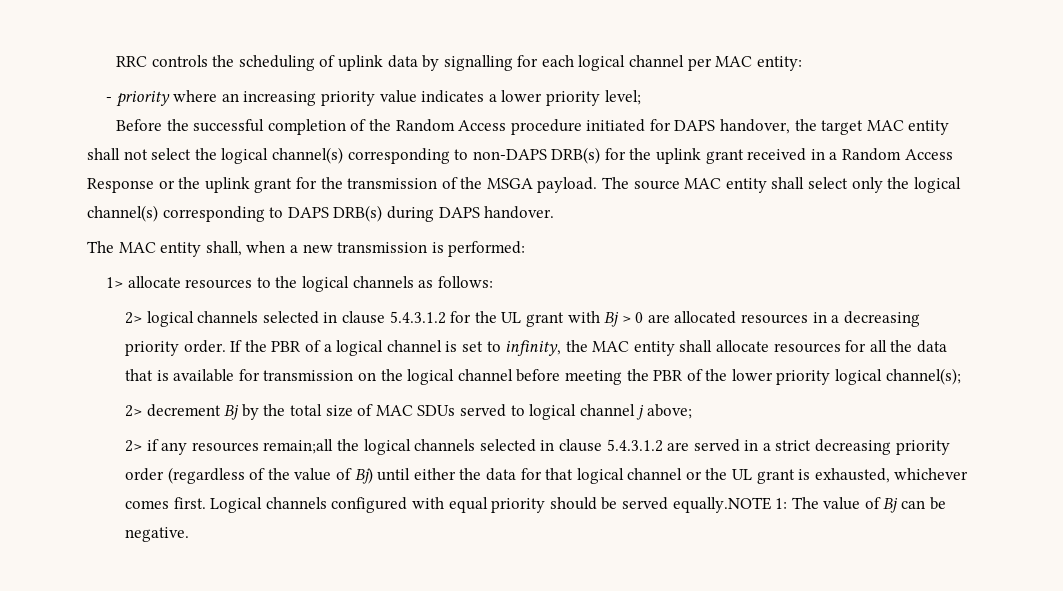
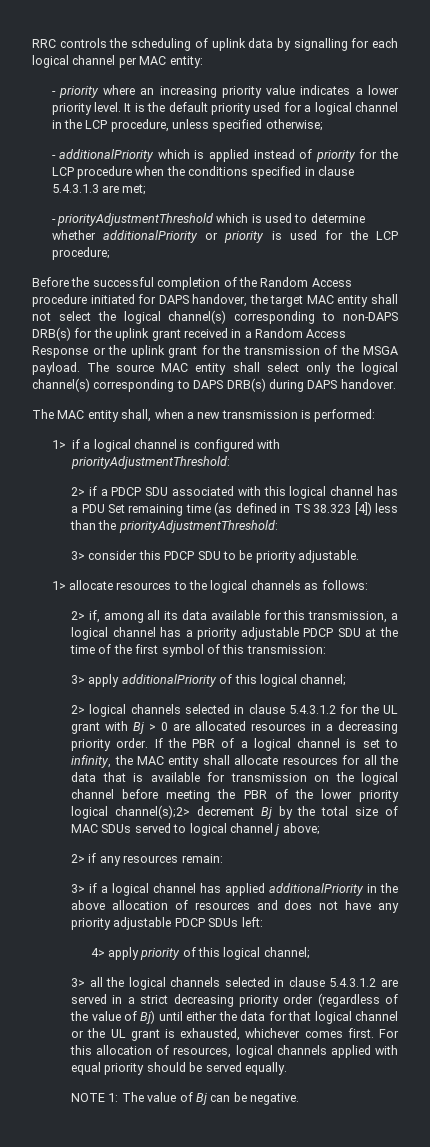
- - priority where an increasing priority value indicates a lower priority level;
+ - priority where an increasing priority value indicates a lower priority level. It is the default priority used for a logical channel in the LCP procedure, unless specified otherwise;
+ - additionalPriority which is applied instead of priority for the LCP procedure when the conditions specified in clause 5.4.3.1.3 are met;
+ - priorityAdjustmentThreshold which is used to determine whether additionalPriority or priority is used for the LCP procedure;
+ 1> if a logical channel is configured with priorityAdjustmentThreshold:
+ 2> if a PDCP SDU associated with this logical channel has a PDU Set remaining time (as defined in TS 38.323 [4]) less than the priorityAdjustmentThreshold:
+ 3> consider this PDCP SDU to be priority adjustable.
+ 2> if, among all its data available for this transmission, a logical channel has a priority adjustable PDCP SDU at the time of the first symbol of this transmission:
+ 3> apply additionalPriority of this logical channel;
- If the PBR of a logical channel is set to infinity, the MAC entity shall allocate resources for all the data that is available for transmission on the logical channel before meeting the PBR of the lower priority logical channel(s);
- 2> decrement Bj by the total size of MAC SDUs served to logical channel j above;
+ If the PBR of a logical channel is set to infinity, the MAC entity shall allocate resources for all the data that is available for transmission on the logical channel before meeting the PBR of the lower priority logical channel(s);2> decrement Bj by the total size of MAC SDUs served to logical channel j above;
- 2> if any resources remain;all the logical channels selected in clause 5.4.3.1.2 are served in a strict decreasing priority order (regardless of the value of Bj) until either the data for that logical channel or the UL grant is exhausted, whichever comes first.
+ 2> if any resources remain:
+ 3> if a logical channel has applied additionalPriority in the above allocation of resources and does not have any priority adjustable PDCP SDUs left:
+ 4> apply priority of this logical channel;
+ 3> all the logical channels selected in clause 5.4.3.1.2 are served in a strict decreasing priority order (regardless of the value of Bj) until either the data for that logical channel or the UL grant is exhausted, whichever comes first.
- Logical channels configured with equal priority should be served equally.NOTE 1: The value of Bj can be negative.
+ For this allocation of resources, logical channels applied with equal priority should be served equally.
+ NOTE 1: The value of Bj can be negative.

